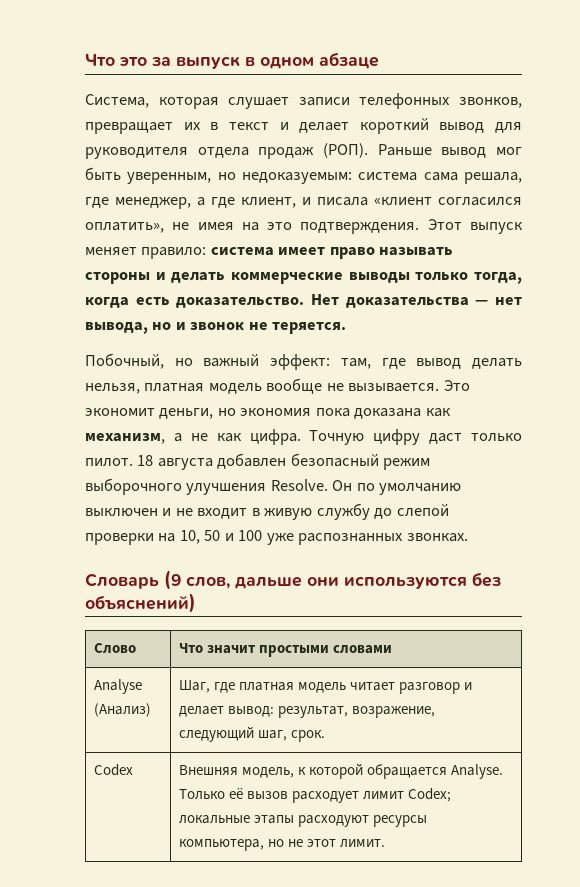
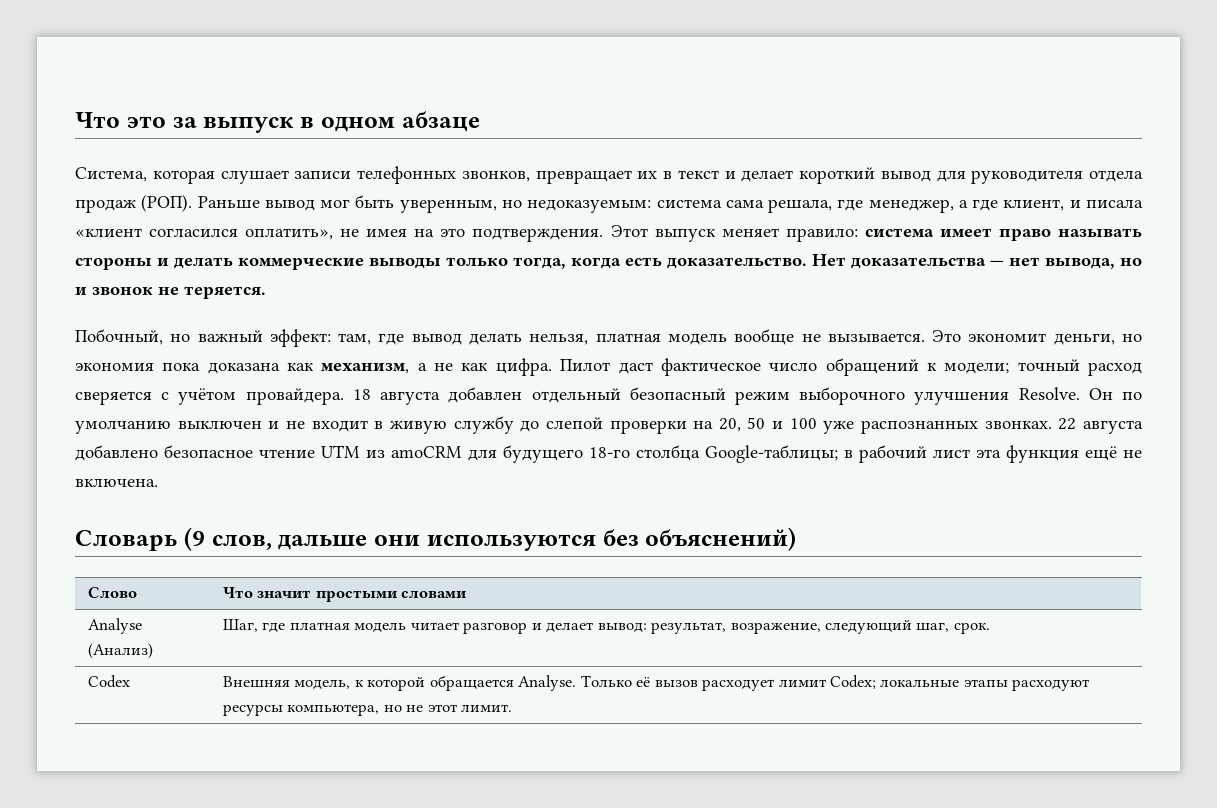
- Точную цифру даст только пилот.
+ Пилот даст фактическое число обращений к модели; точный расход сверяется с учётом провайдера.
- 18 августа добавлен безопасный режим выборочного улучшения Resolve.
+ 18 августа добавлен отдельный безопасный режим выборочного улучшения Resolve.
- Он по умолчанию выключен и не входит в живую службу до слепой проверки на 10, 50 и 100 уже распознанных звонках.
+ Он по умолчанию выключен и не входит в живую службу до слепой проверки на 20, 50 и 100 уже распознанных звонках. 22 августа добавлено безопасное чтение UTM из amoCRM для будущего 18-го столбца Google-таблицы; в рабочий лист эта функция ещё не включена.

